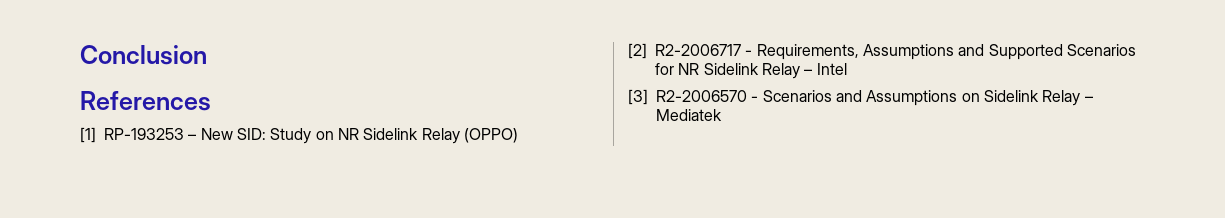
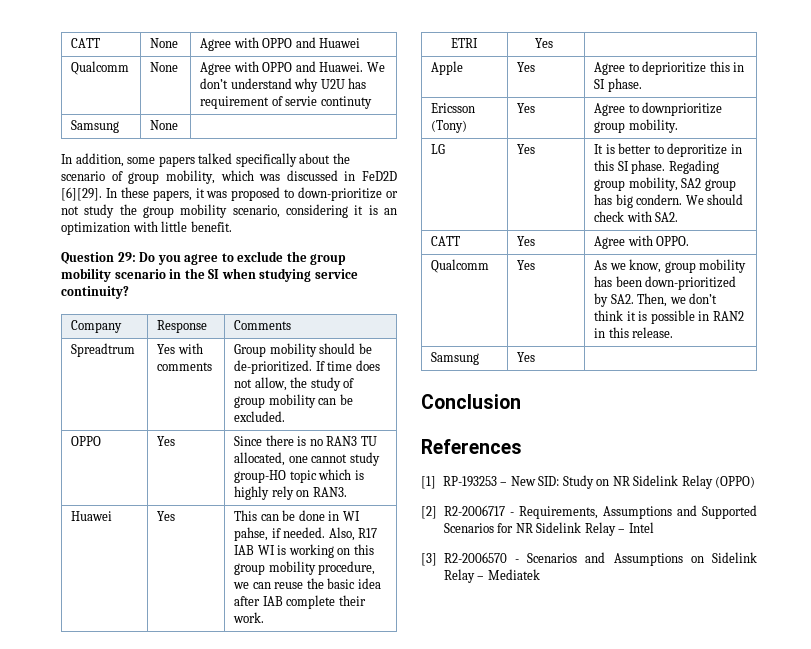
+ CATT | None | Agree with OPPO and Huawei
+ Qualcomm | None | Agree with OPPO and Huawei. We don’t understand why U2U has requirement of servie continuty
+ Samsung | None |
+ In addition, some papers talked specifically about the scenario of group mobility, which was discussed in FeD2D [6][29]. In these papers, it was proposed to down-prioritize or not study the group mobility scenario, considering it is an optimization with little benefit.
+ Question 29: Do you agree to exclude the group mobility scenario in the SI when studying service continuity?
+ Company | Response | Comments
+ Spreadtrum | Yes with comments | Group mobility should be de-prioritized. If time does not allow, the study of group mobility can be excluded.
+ OPPO | Yes | Since there is no RAN3 TU allocated, one cannot study group-HO topic which is highly rely on RAN3.
+ Huawei | Yes | This can be done in WI pahse, if needed. Also, R17 IAB WI is working on this group mobility procedure, we can reuse the basic idea after IAB complete their work.
+ ETRI | Yes |
+ Apple | Yes | Agree to deprioritize this in SI phase.
+ Ericsson (Tony) | Yes | Agree to downprioritize group mobility.
+ LG | Yes | It is better to deproritize in this SI phase. Regading group mobility, SA2 group has big condern. We should check with SA2.
+ CATT | Yes | Agree with OPPO.
+ Qualcomm | Yes | As we know, group mobility has been down-prioritized by SA2. Then, we don’t think it is possible in RAN2 in this release.
+ Samsung | Yes |

